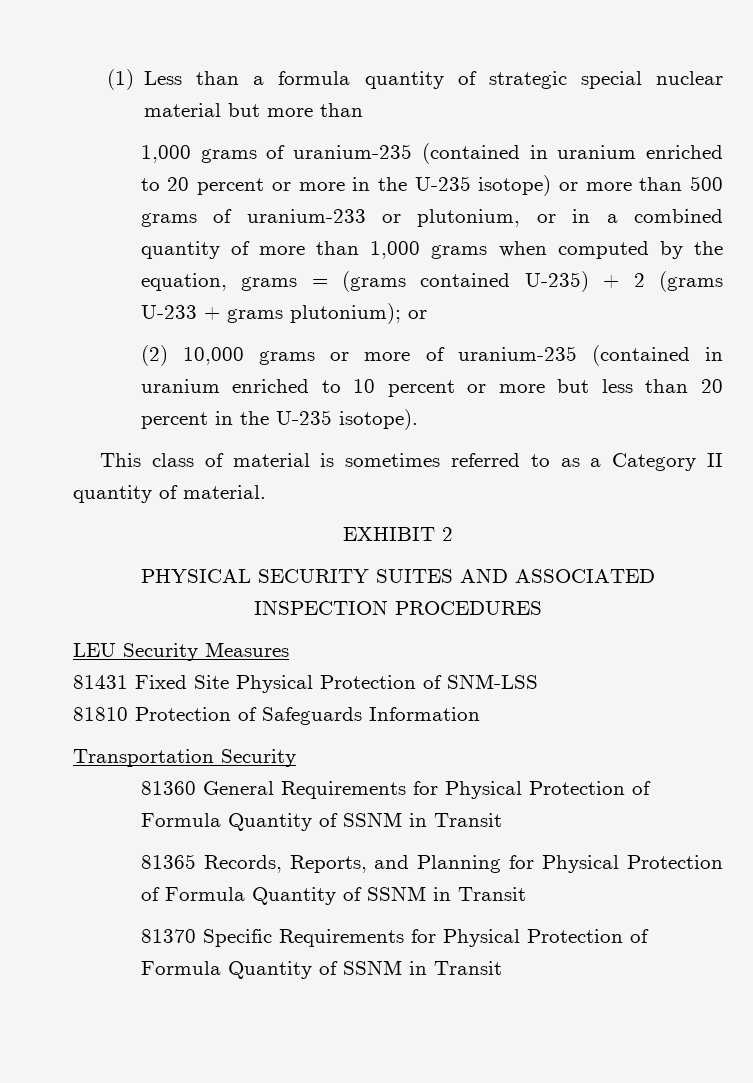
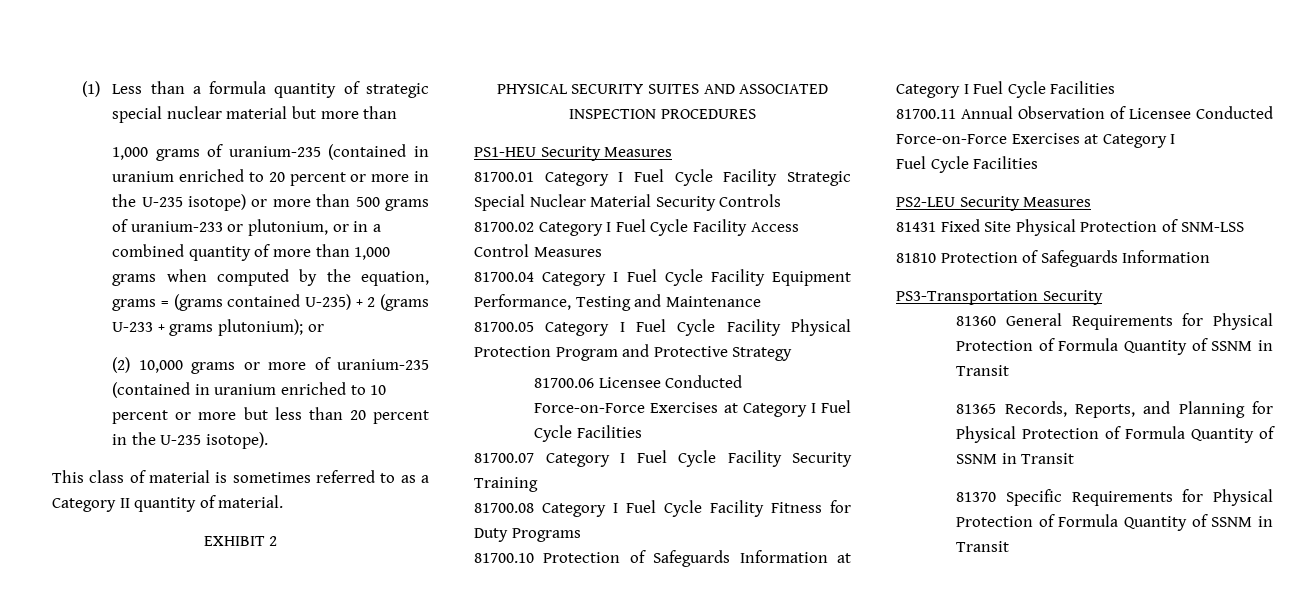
- LEU Security Measures
+ PS1-HEU Security Measures
+ 81700.01 Category I Fuel Cycle Facility Strategic Special Nuclear Material Security Controls
+ 81700.02 Category I Fuel Cycle Facility Access Control Measures
+ 81700.04 Category I Fuel Cycle Facility Equipment Performance, Testing and Maintenance
+ 81700.05 Category I Fuel Cycle Facility Physical Protection Program and Protective Strategy
+ 81700.06 Licensee Conducted Force-on-Force Exercises at Category I Fuel Cycle Facilities
+ 81700.07 Category I Fuel Cycle Facility Security Training
+ 81700.08 Category I Fuel Cycle Facility Fitness for Duty Programs
+ 81700.10 Protection of Safeguards Information at Category I Fuel Cycle Facilities
+ 81700.11 Annual Observation of Licensee Conducted Force-on-Force Exercises at Category I
+ Fuel Cycle Facilities
+ PS2-LEU Security Measures
- Transportation Security
+ PS3-Transportation Security

